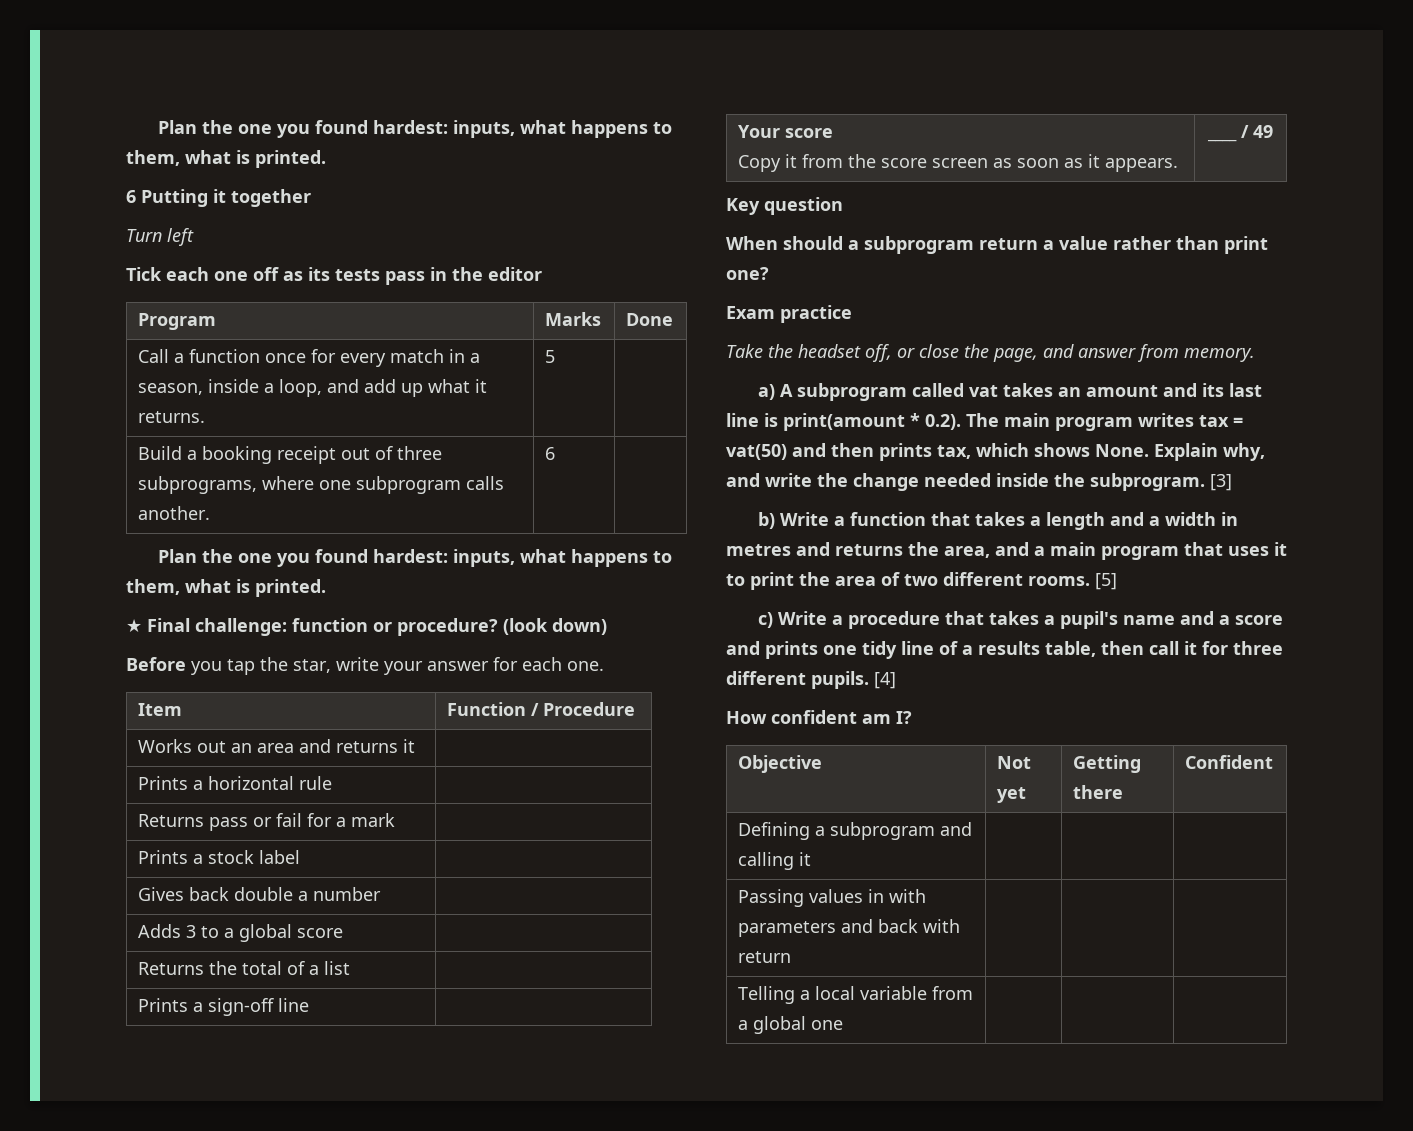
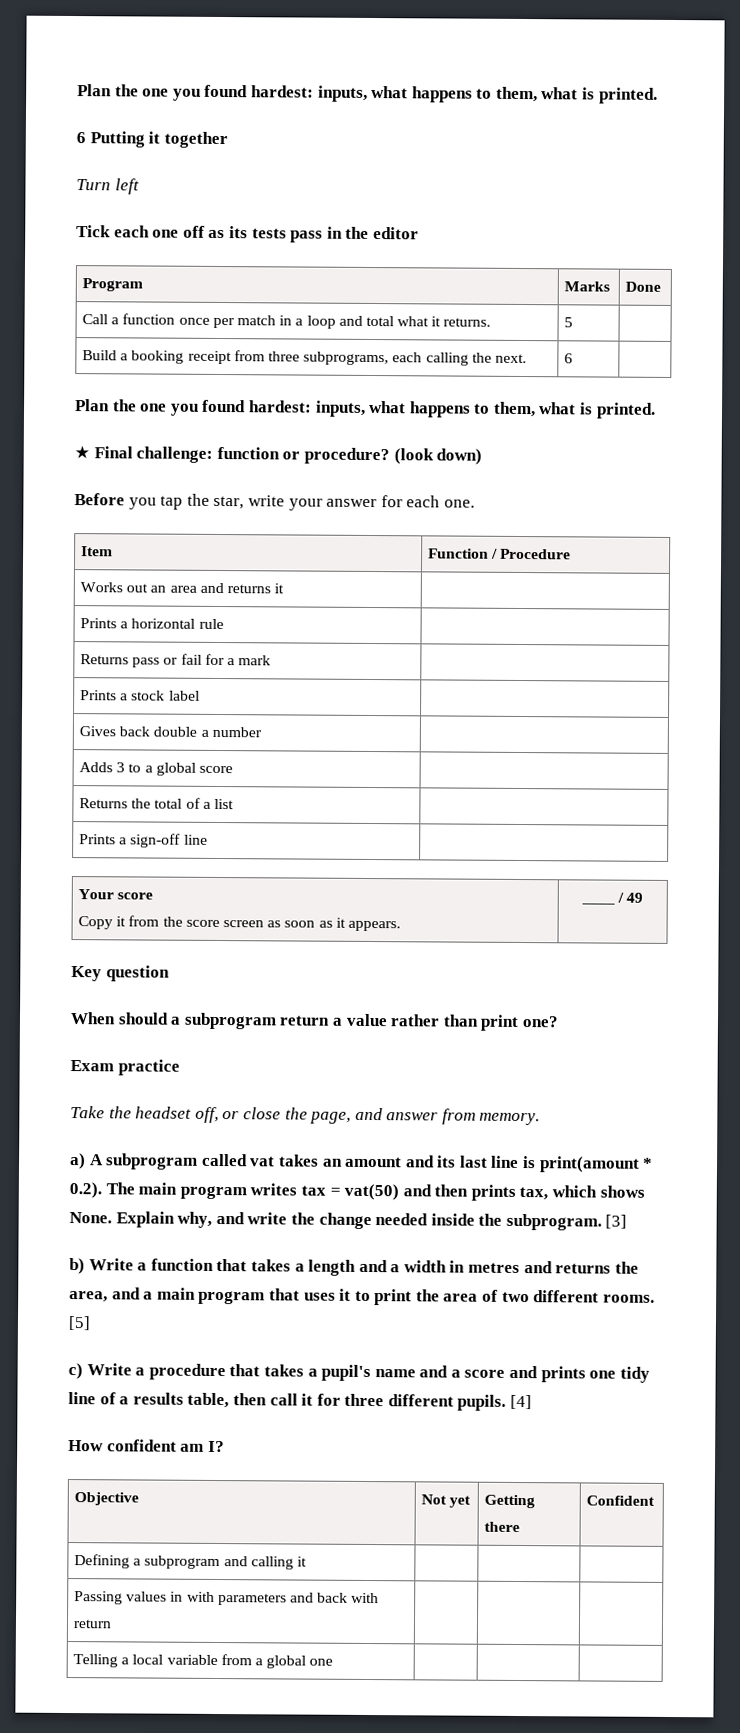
- Call a function once for every match in a season, inside a loop, and add up what it returns. | 5 |
+ Call a function once per match in a loop and total what it returns. | 5 |
- Build a booking receipt out of three subprograms, where one subprogram calls another. | 6 |
+ Build a booking receipt from three subprograms, each calling the next. | 6 |

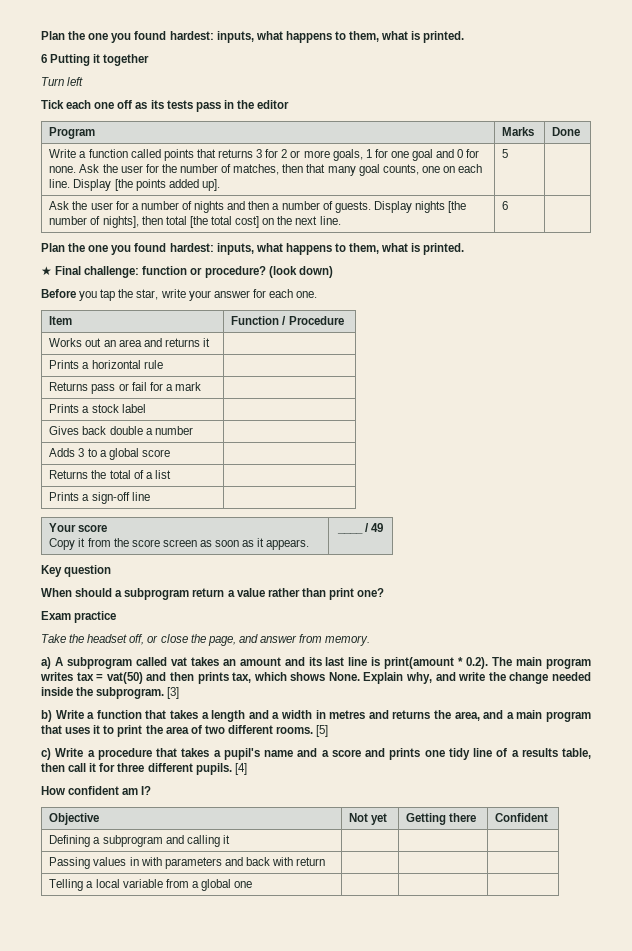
- Call a function once per match in a loop and total what it returns. | 5 |
- Build a booking receipt from three subprograms, each calling the next. | 6 |
+ Write a function called points that returns 3 for 2 or more goals, 1 for one goal and 0 for none. Ask the user for the number of matches, then that many goal counts, one on each line. Display [the points added up]. | 5 |
+ Ask the user for a number of nights and then a number of guests. Display nights [the number of nights], then total [the total cost] on the next line. | 6 |

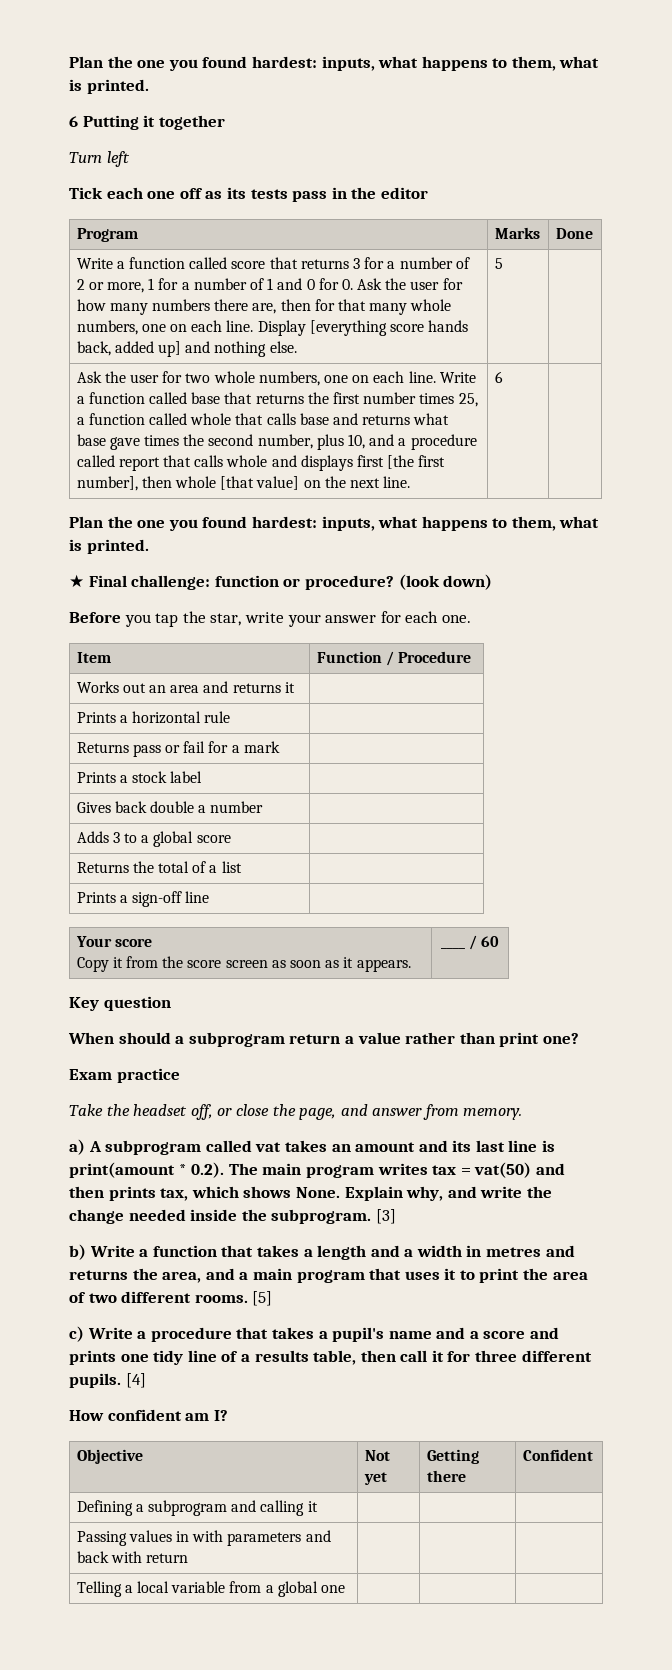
- Write a function called points that returns 3 for 2 or more goals, 1 for one goal and 0 for none. Ask the user for the number of matches, then that many goal counts, one on each line.
+ Write a function called score that returns 3 for a number of 2 or more, 1 for a number of 1 and 0 for 0. Ask the user for how many numbers there are, then for that many whole numbers, one on each line.
- Display [the points added up].
+ Display [everything score hands back, added up] and nothing else.
- Ask the user for a number of nights and then a number of guests. Display nights [the number of nights], then total [the total cost] on the next line.
+ Ask the user for two whole numbers, one on each line. Write a function called base that returns the first number times 25, a function called whole that calls base and returns what base gave times the second number, plus 10, and a procedure called report that calls whole and displays first [the first number], then whole [that value] on the next line.
  Your score
- Copy it from the score screen as soon as it appears. | ____ / 49
+ Copy it from the score screen as soon as it appears. | ____ / 60

